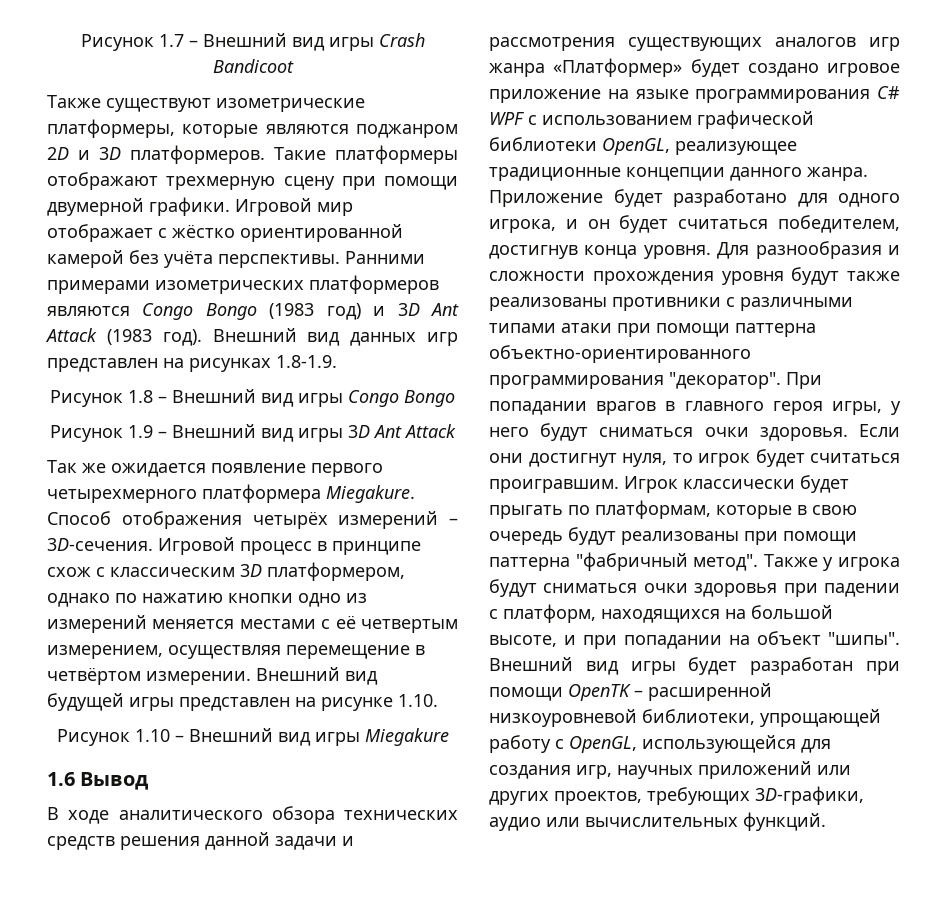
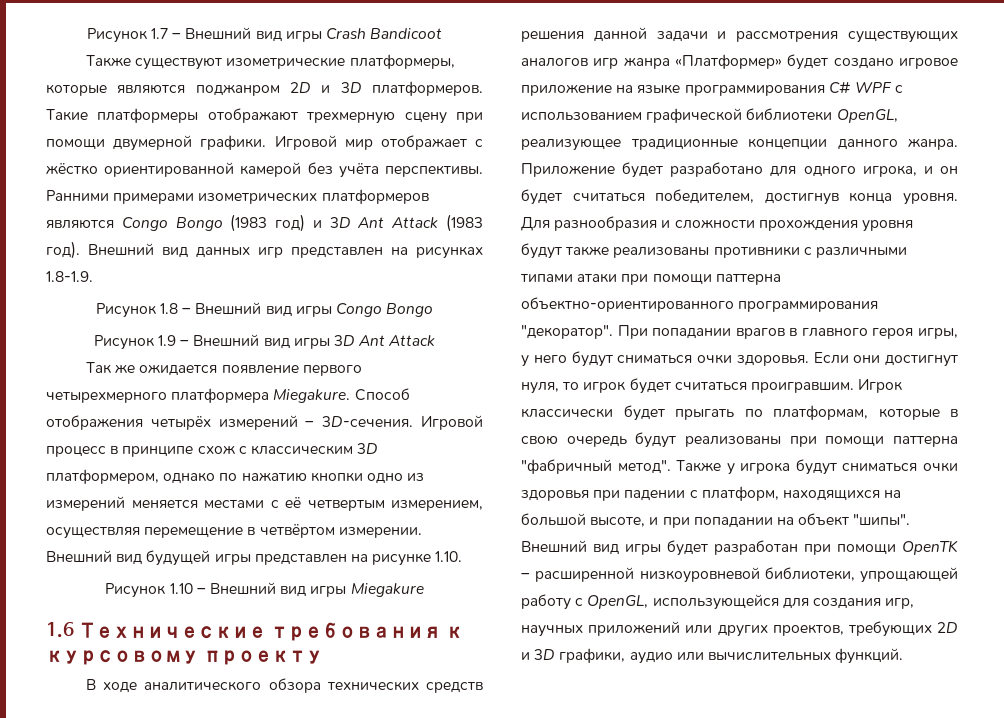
- 1.6 Вывод
+ 1.6 Технические требования к курсовому проекту
- Внешний вид игры будет разработан при помощи OpenTK – расширенной низкоуровневой библиотеки, упрощающей работу с OpenGL, использующейся для создания игр, научных приложений или других проектов, требующих 3D-графики, аудио или вычислительных функций.
+ Внешний вид игры будет разработан при помощи OpenTK – расширенной низкоуровневой библиотеки, упрощающей работу с OpenGL, использующейся для создания игр, научных приложений или других проектов, требующих 2D и 3D графики, аудио или вычислительных функций.

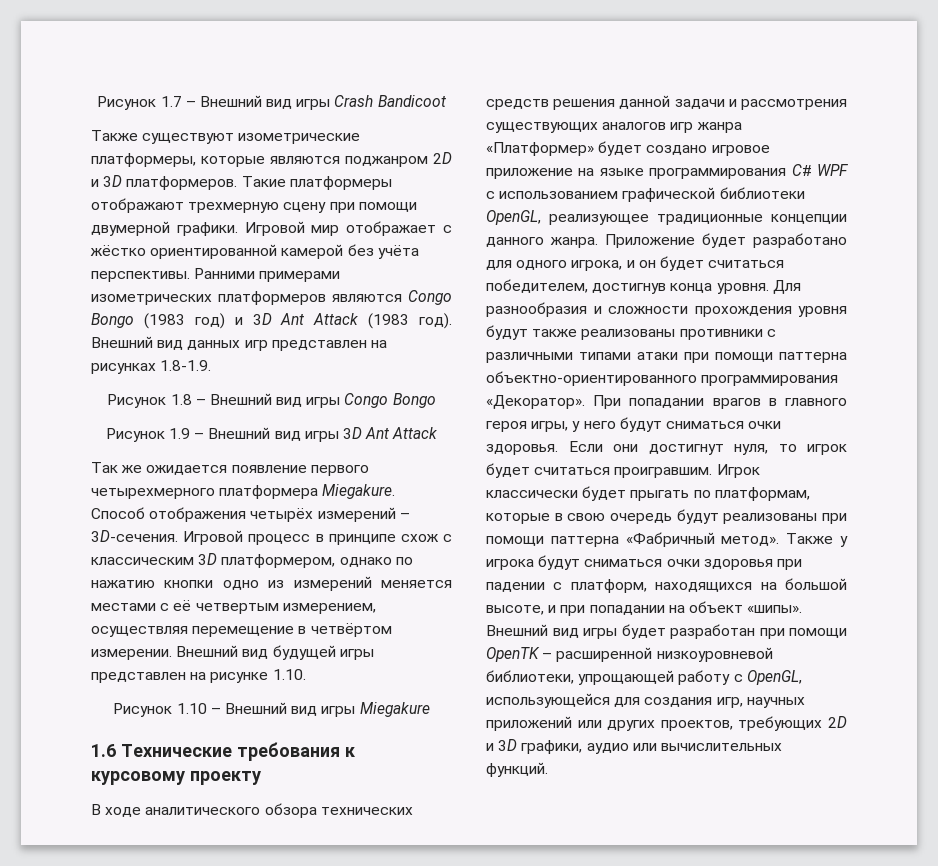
- Для разнообразия и сложности прохождения уровня будут также реализованы противники с различными типами атаки при помощи паттерна объектно-ориентированного программирования "декоратор".
+ Для разнообразия и сложности прохождения уровня будут также реализованы противники с различными типами атаки при помощи паттерна объектно-ориентированного программирования «Декоратор».
- Игрок классически будет прыгать по платформам, которые в свою очередь будут реализованы при помощи паттерна "фабричный метод".
+ Игрок классически будет прыгать по платформам, которые в свою очередь будут реализованы при помощи паттерна «Фабричный метод».
- Также у игрока будут сниматься очки здоровья при падении с платформ, находящихся на большой высоте, и при попадании на объект "шипы".
+ Также у игрока будут сниматься очки здоровья при падении с платформ, находящихся на большой высоте, и при попадании на объект «шипы».

